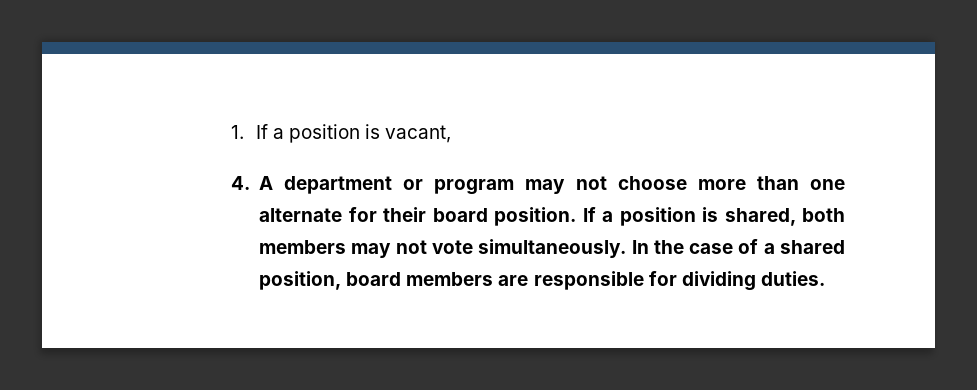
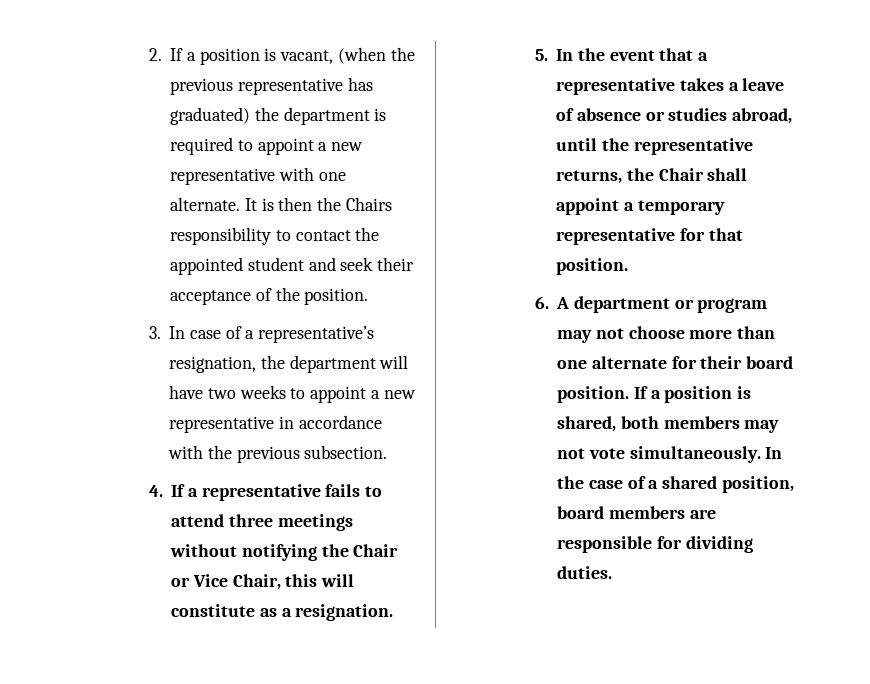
- 1. If a position is vacant,
- 4. A department or program may not choose more than one alternate for their board position.
+ 2. If a position is vacant, (when the previous representative has graduated) the department is required to appoint a new representative with one alternate. It is then the Chairs responsibility to contact the appointed student and seek their acceptance of the position.
+ 3. In case of a representative’s resignation, the department will have two weeks to appoint a new representative in accordance with the previous subsection.
+ 4. If a representative fails to attend three meetings without notifying the Chair or Vice Chair, this will constitute as a resignation.
+ 5. In the event that a representative takes a leave of absence or studies abroad, until the representative returns, the Chair shall appoint a temporary representative for that position.
+ 6. A department or program may not choose more than one alternate for their board position.

